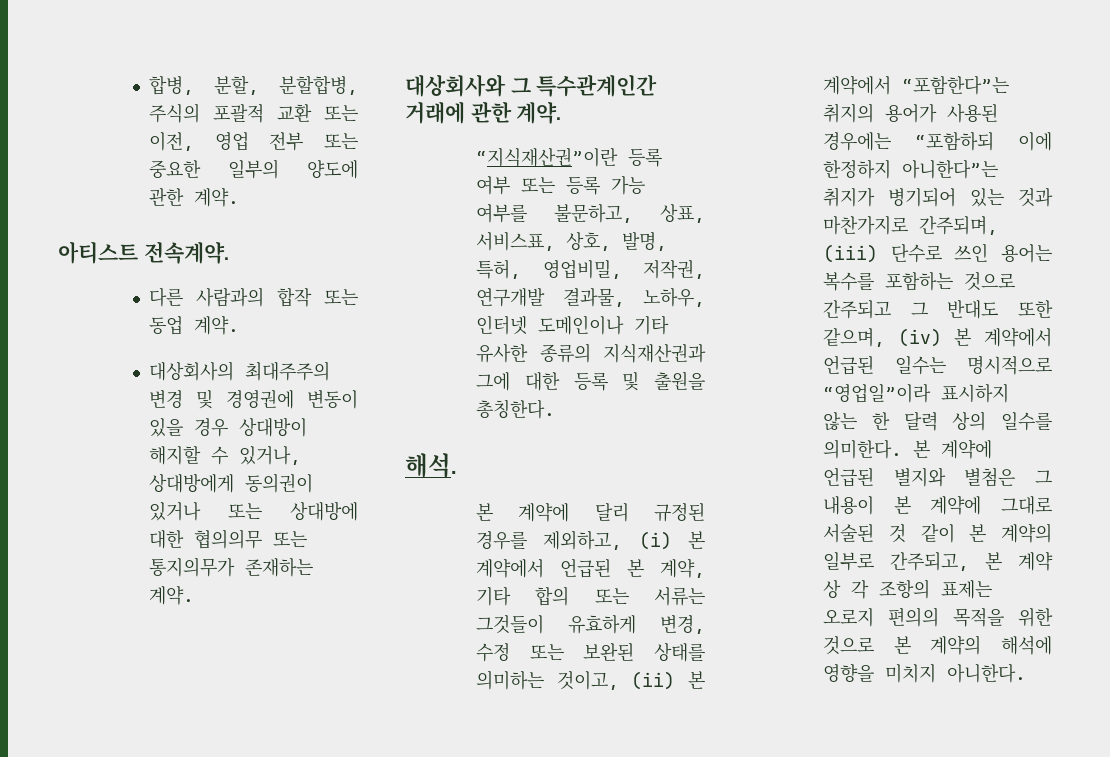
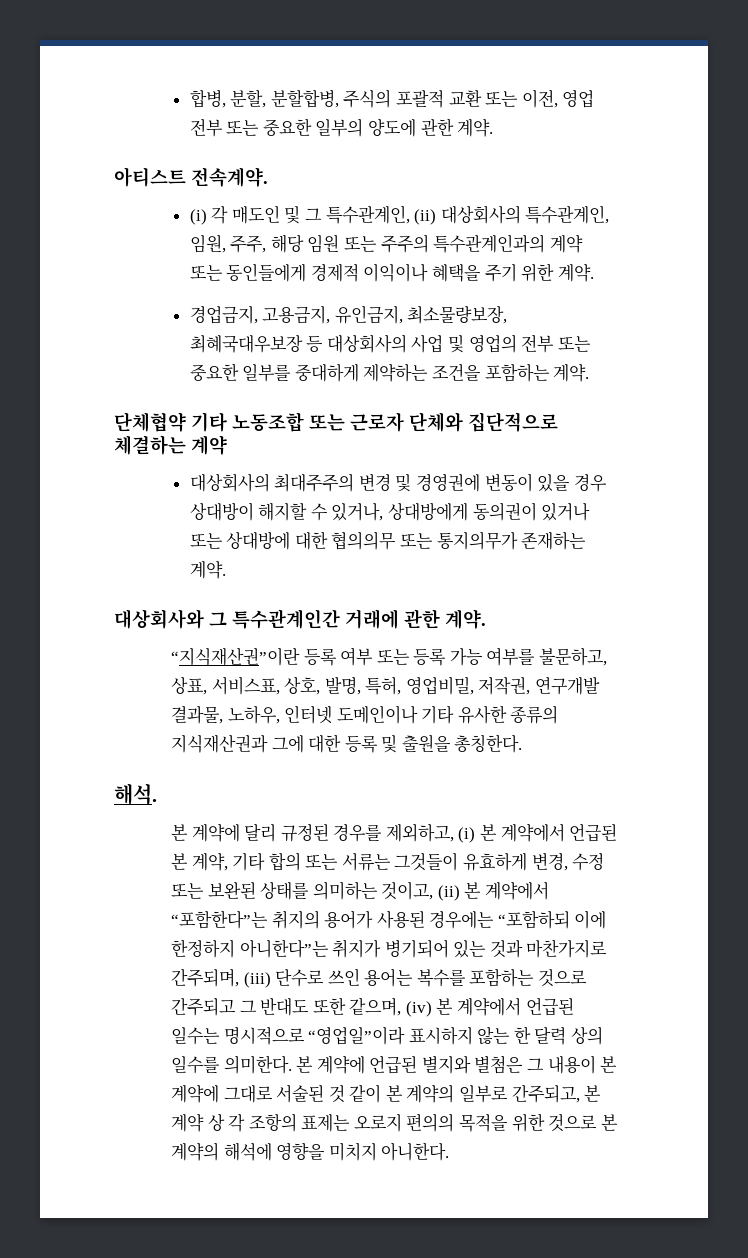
- 다른 사람과의 합작 또는 동업 계약.
+ (i) 각 매도인 및 그 특수관계인, (ii) 대상회사의 특수관계인, 임원, 주주, 해당 임원 또는 주주의 특수관계인과의 계약 또는 동인들에게 경제적 이익이나 혜택을 주기 위한 계약.
+ 경업금지, 고용금지, 유인금지, 최소물량보장, 최혜국대우보장 등 대상회사의 사업 및 영업의 전부 또는 중요한 일부를 중대하게 제약하는 조건을 포함하는 계약.
+ 단체협약 기타 노동조합 또는 근로자 단체와 집단적으로 체결하는 계약

